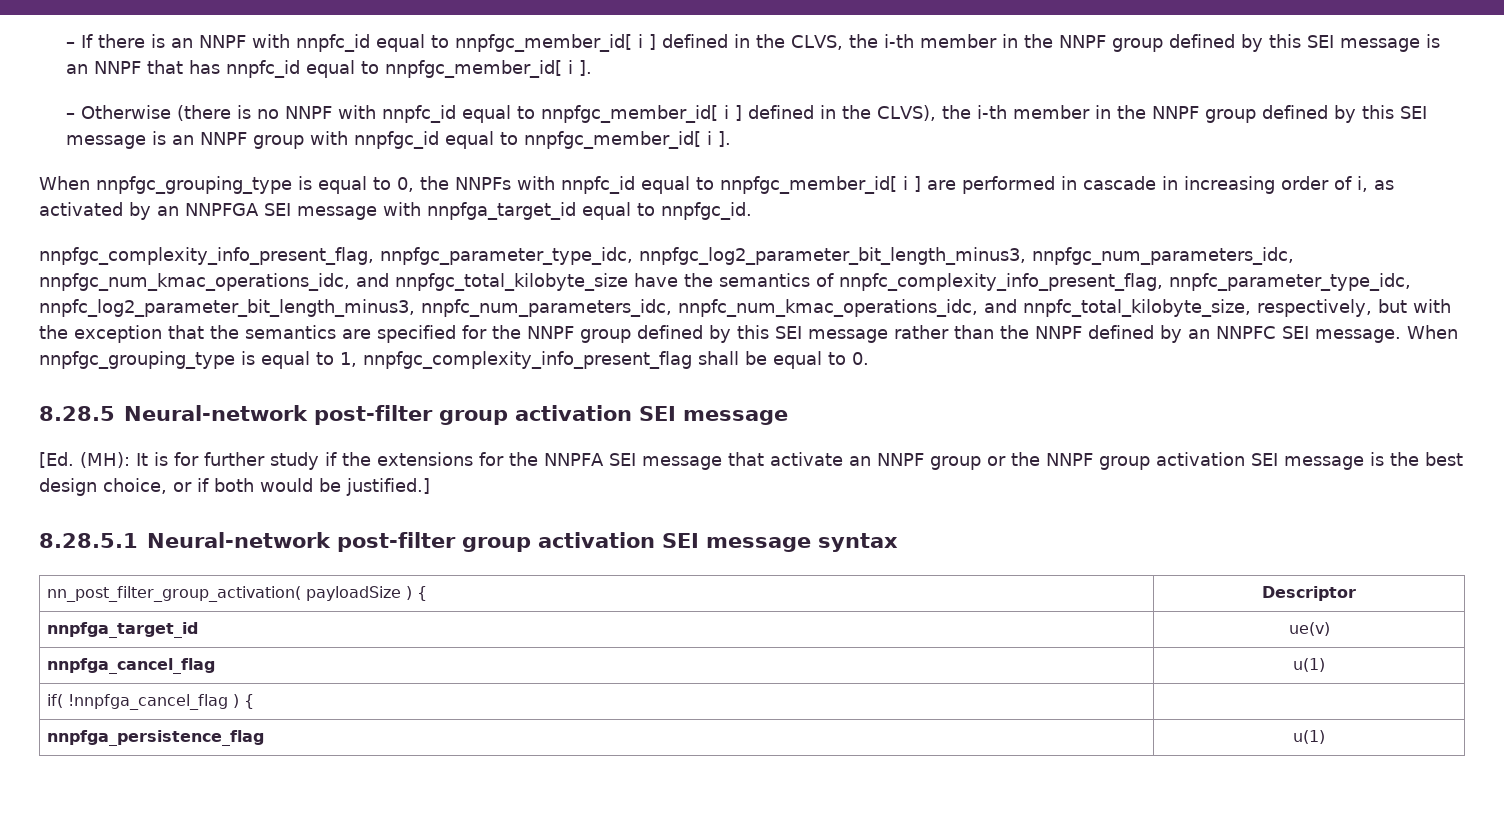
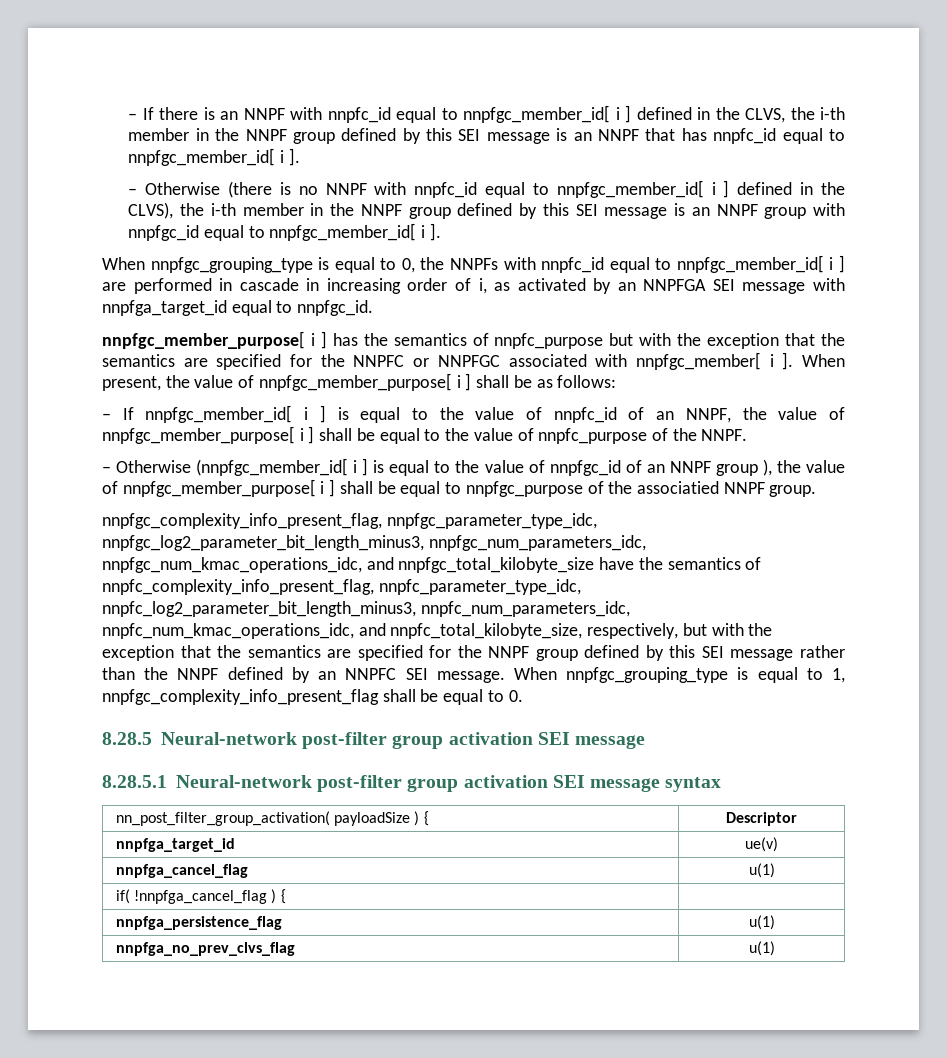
+ nnpfgc_member_purpose[ i ] has the semantics of nnpfc_purpose but with the exception that the semantics are specified for the NNPFC or NNPFGC associated with nnpfgc_member[ i ]. When present, the value of nnpfgc_member_purpose[ i ] shall be as follows:
+ – If nnpfgc_member_id[ i ] is equal to the value of nnpfc_id of an NNPF, the value of nnpfgc_member_purpose[ i ] shall be equal to the value of nnpfc_purpose of the NNPF.
+ – Otherwise (nnpfgc_member_id[ i ] is equal to the value of nnpfgc_id of an NNPF group ), the value of nnpfgc_member_purpose[ i ] shall be equal to nnpfgc_purpose of the associatied NNPF group.
- [Ed. (MH): It is for further study if the extensions for the NNPFA SEI message that activate an NNPF group or the NNPF group activation SEI message is the best design choice, or if both would be justified.]
+ nnpfga_no_prev_clvs_flag | u(1)

